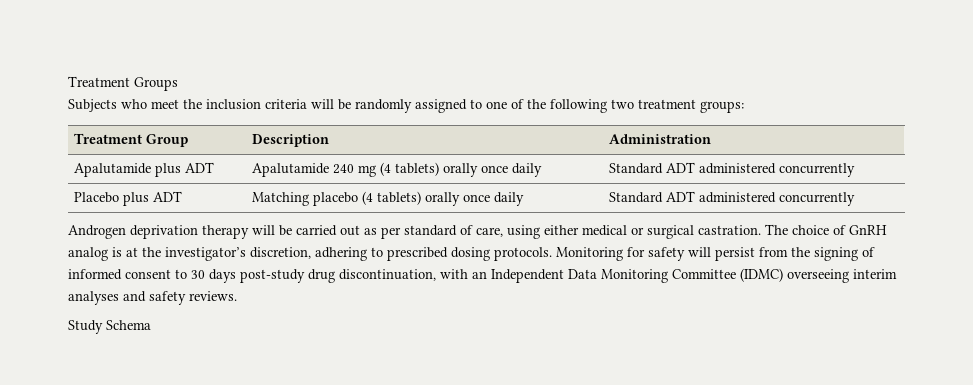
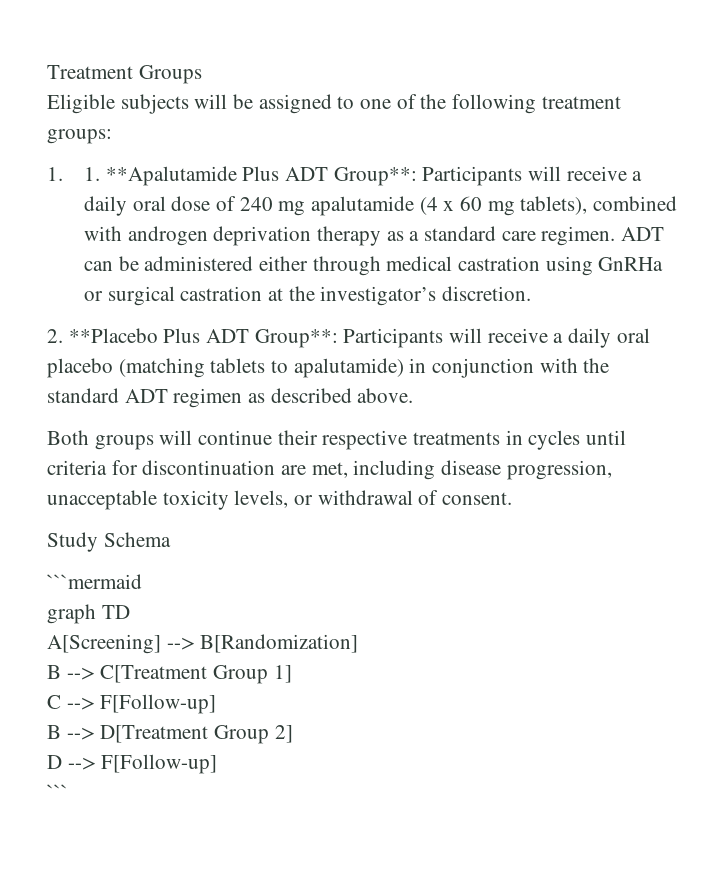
- Subjects who meet the inclusion criteria will be randomly assigned to one of the following two treatment groups:
+ Eligible subjects will be assigned to one of the following treatment groups:
- Treatment Group | Description | Administration
- Apalutamide plus ADT | Apalutamide 240 mg (4 tablets) orally once daily | Standard ADT administered concurrently
- Placebo plus ADT | Matching placebo (4 tablets) orally once daily | Standard ADT administered concurrently
- Androgen deprivation therapy will be carried out as per standard of care, using either medical or surgical castration. The choice of GnRH analog is at the investigator’s discretion, adhering to prescribed dosing protocols. Monitoring for safety will persist from the signing of informed consent to 30 days post-study drug discontinuation, with an Independent Data Monitoring Committee (IDMC) overseeing interim analyses and safety reviews.
+ 1. 1. **Apalutamide Plus ADT Group**: Participants will receive a daily oral dose of 240 mg apalutamide (4 x 60 mg tablets), combined with androgen deprivation therapy as a standard care regimen. ADT can be administered either through medical castration using GnRHa or surgical castration at the investigator’s discretion.
+ 2. **Placebo Plus ADT Group**: Participants will receive a daily oral placebo (matching tablets to apalutamide) in conjunction with the standard ADT regimen as described above.
+ Both groups will continue their respective treatments in cycles until criteria for discontinuation are met, including disease progression, unacceptable toxicity levels, or withdrawal of consent.
  Study Schema
+ ```mermaid
+ graph TD
+ A[Screening] --> B[Randomization]
+ B --> C[Treatment Group 1]
+ C --> F[Follow-up]
+ B --> D[Treatment Group 2]
+ D --> F[Follow-up]
+ ```

